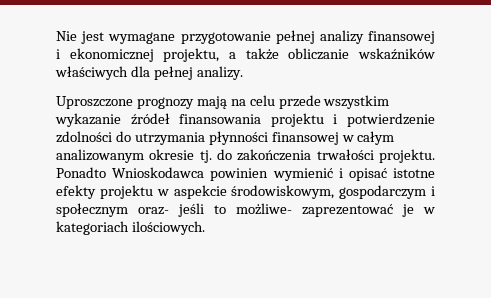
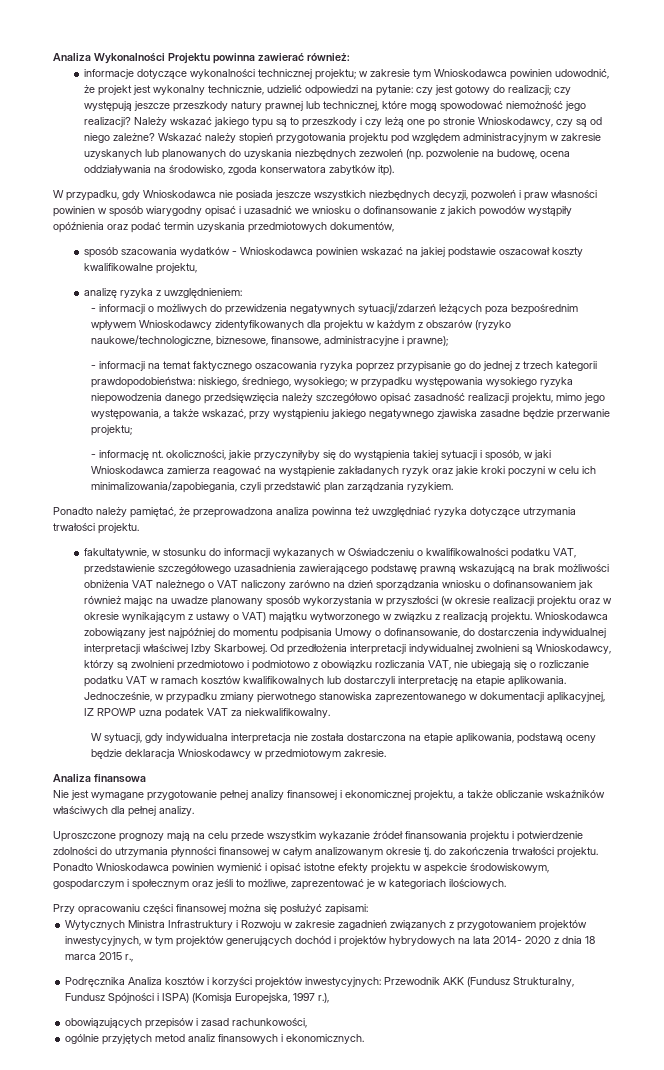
+ Analiza Wykonalności Projektu powinna zawierać również:
+ informacje dotyczące wykonalności technicznej projektu; w zakresie tym Wnioskodawca powinien udowodnić, że projekt jest wykonalny technicznie, udzielić odpowiedzi na pytanie: czy jest gotowy do realizacji; czy występują jeszcze przeszkody natury prawnej lub technicznej, które mogą spowodować niemożność jego realizacji? Należy wskazać jakiego typu są to przeszkody i czy leżą one po stronie Wnioskodawcy, czy są od niego zależne? Wskazać należy stopień przygotowania projektu pod względem administracyjnym w zakresie uzyskanych lub planowanych do uzyskania niezbędnych zezwoleń (np. pozwolenie na budowę, ocena oddziaływania na środowisko, zgoda konserwatora zabytków itp).
+ W przypadku, gdy Wnioskodawca nie posiada jeszcze wszystkich niezbędnych decyzji, pozwoleń i praw własności powinien w sposób wiarygodny opisać i uzasadnić we wniosku o dofinansowanie z jakich powodów wystąpiły opóźnienia oraz podać termin uzyskania przedmiotowych dokumentów,
+ sposób szacowania wydatków - Wnioskodawca powinien wskazać na jakiej podstawie oszacował koszty kwalifikowalne projektu,
+ analizę ryzyka z uwzględnieniem:
+ - informacji o możliwych do przewidzenia negatywnych sytuacji/zdarzeń leżących poza bezpośrednim wpływem Wnioskodawcy zidentyfikowanych dla projektu w każdym z obszarów (ryzyko naukowe/technologiczne, biznesowe, finansowe, administracyjne i prawne);
+ - informacji na temat faktycznego oszacowania ryzyka poprzez przypisanie go do jednej z trzech kategorii prawdopodobieństwa: niskiego, średniego, wysokiego; w przypadku występowania wysokiego ryzyka niepowodzenia danego przedsięwzięcia należy szczegółowo opisać zasadność realizacji projektu, mimo jego występowania, a także wskazać, przy wystąpieniu jakiego negatywnego zjawiska zasadne będzie przerwanie projektu;
+ - informację nt. okoliczności, jakie przyczyniłyby się do wystąpienia takiej sytuacji i sposób, w jaki Wnioskodawca zamierza reagować na wystąpienie zakładanych ryzyk oraz jakie kroki poczyni w celu ich minimalizowania/zapobiegania, czyli przedstawić plan zarządzania ryzykiem.
+ Ponadto należy pamiętać, że przeprowadzona analiza powinna też uwzględniać ryzyka dotyczące utrzymania trwałości projektu.
+ fakultatywnie, w stosunku do informacji wykazanych w Oświadczeniu o kwalifikowalności podatku VAT, przedstawienie szczegółowego uzasadnienia zawierającego podstawę prawną wskazującą na brak możliwości obniżenia VAT należnego o VAT naliczony zarówno na dzień sporządzania wniosku o dofinansowaniem jak również mając na uwadze planowany sposób wykorzystania w przyszłości (w okresie realizacji projektu oraz w okresie wynikającym z ustawy o VAT) majątku wytworzonego w związku z realizacją projektu. Wnioskodawca zobowiązany jest najpóźniej do momentu podpisania Umowy o dofinansowanie, do dostarczenia indywidualnej interpretacji właściwej Izby Skarbowej. Od przedłożenia interpretacji indywidualnej zwolnieni są Wnioskodawcy, którzy są zwolnieni przedmiotowo i podmiotowo z obowiązku rozliczania VAT, nie ubiegają się o rozliczanie podatku VAT w ramach kosztów kwalifikowalnych lub dostarczyli interpretację na etapie aplikowania. Jednocześnie, w przypadku zmiany pierwotnego stanowiska zaprezentowanego w dokumentacji aplikacyjnej, IZ RPOWP uzna podatek VAT za niekwalifikowalny.
+ W sytuacji, gdy indywidualna interpretacja nie została dostarczona na etapie aplikowania, podstawą oceny będzie deklaracja Wnioskodawcy w przedmiotowym zakresie.
+ Analiza finansowa
- Ponadto Wnioskodawca powinien wymienić i opisać istotne efekty projektu w aspekcie środowiskowym, gospodarczym i społecznym oraz- jeśli to możliwe- zaprezentować je w kategoriach ilościowych.
+ Ponadto Wnioskodawca powinien wymienić i opisać istotne efekty projektu w aspekcie środowiskowym, gospodarczym i społecznym oraz jeśli to możliwe, zaprezentować je w kategoriach ilościowych.
+ Przy opracowaniu części finansowej można się posłużyć zapisami:
+ Wytycznych Ministra Infrastruktury i Rozwoju w zakresie zagadnień związanych z przygotowaniem projektów inwestycyjnych, w tym projektów generujących dochód i projektów hybrydowych na lata 2014- 2020 z dnia 18 marca 2015 r.,
+ Podręcznika Analiza kosztów i korzyści projektów inwestycyjnych: Przewodnik AKK (Fundusz Strukturalny, Fundusz Spójności i ISPA) (Komisja Europejska, 1997 r.),
+ obowiązujących przepisów i zasad rachunkowości,
+ ogólnie przyjętych metod analiz finansowych i ekonomicznych.

